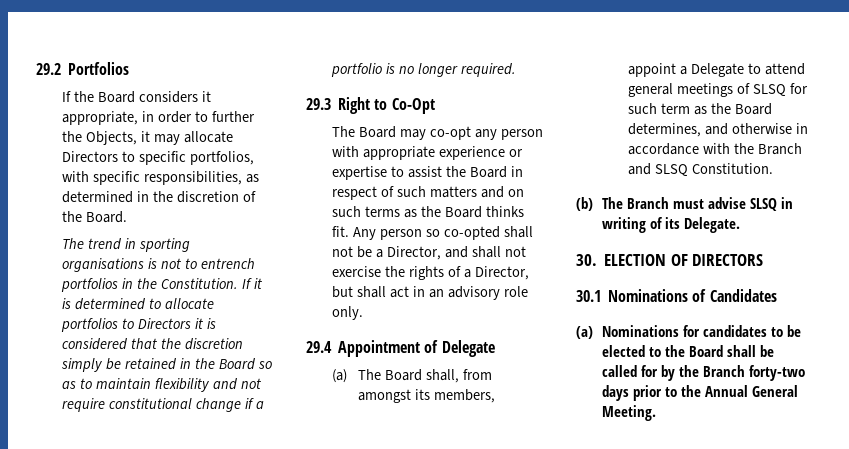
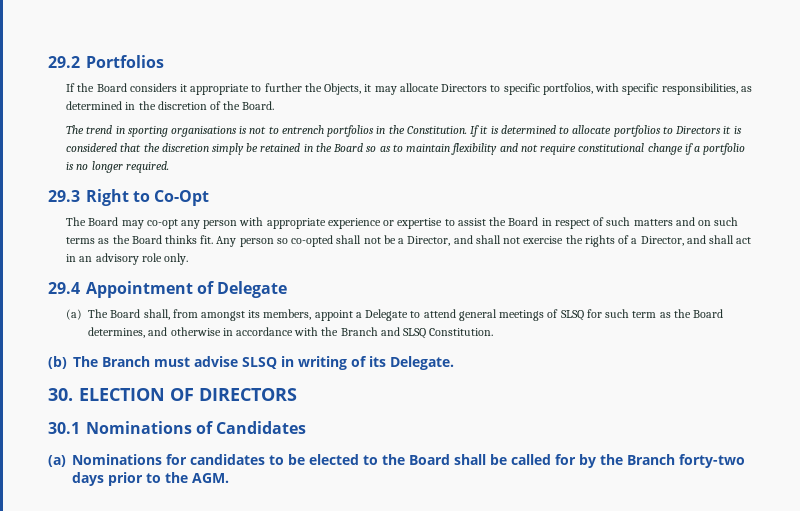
- If the Board considers it appropriate, in order to further the Objects, it may allocate Directors to specific portfolios, with specific responsibilities, as determined in the discretion of the Board.
+ If the Board considers it appropriate to further the Objects, it may allocate Directors to specific portfolios, with specific responsibilities, as determined in the discretion of the Board.
- Any person so co-opted shall not be a Director, and shall not exercise the rights of a Director, but shall act in an advisory role only.
+ Any person so co-opted shall not be a Director, and shall not exercise the rights of a Director, and shall act in an advisory role only.
- (a) Nominations for candidates to be elected to the Board shall be called for by the Branch forty-two days prior to the Annual General Meeting.
+ (a) Nominations for candidates to be elected to the Board shall be called for by the Branch forty-two days prior to the AGM.

